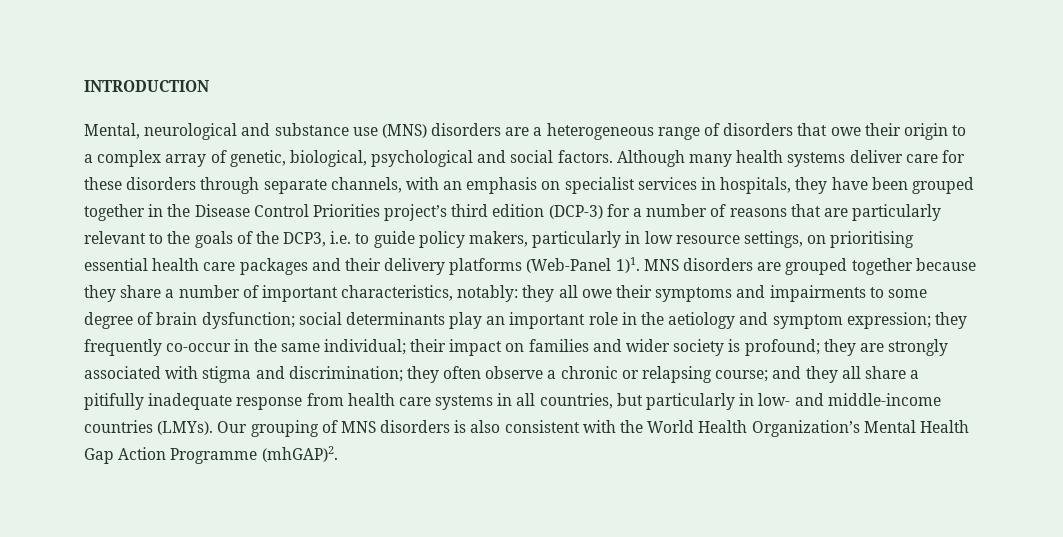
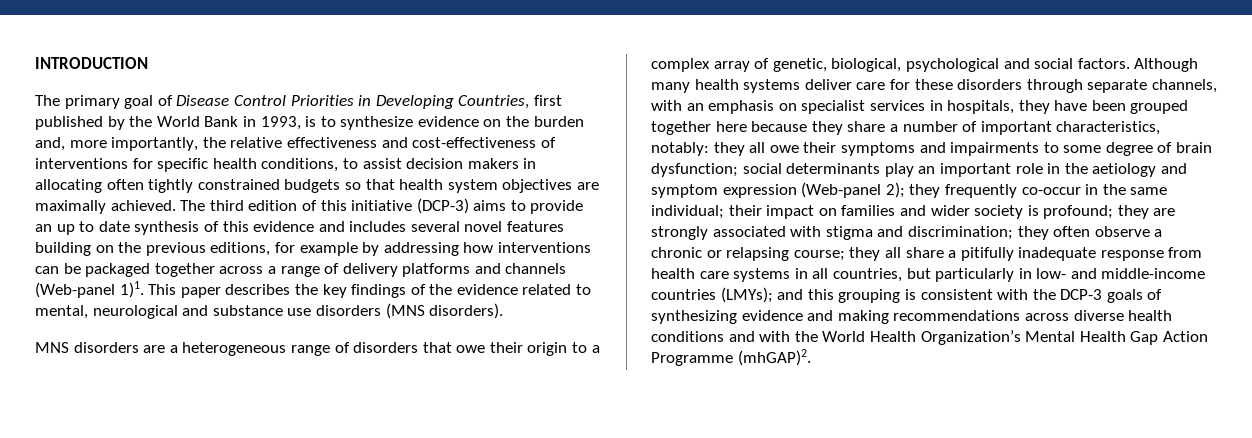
- Mental, neurological and substance use (MNS) disorders are a heterogeneous range of disorders that owe their origin to a complex array of genetic, biological, psychological and social factors.
+ The primary goal of Disease Control Priorities in Developing Countries, first published by the World Bank in 1993, is to synthesize evidence on the burden and, more importantly, the relative effectiveness and cost-effectiveness of interventions for specific health conditions, to assist decision makers in allocating often tightly constrained budgets so that health system objectives are maximally achieved. The third edition of this initiative (DCP-3) aims to provide an up to date synthesis of this evidence and includes several novel features building on the previous editions, for example by addressing how interventions can be packaged together across a range of delivery platforms and channels (Web-panel 1)1. This paper describes the key findings of the evidence related to mental, neurological and substance use disorders (MNS disorders).
+ MNS disorders are a heterogeneous range of disorders that owe their origin to a complex array of genetic, biological, psychological and social factors.
- Although many health systems deliver care for these disorders through separate channels, with an emphasis on specialist services in hospitals, they have been grouped together in the Disease Control Priorities project’s third edition (DCP-3) for a number of reasons that are particularly relevant to the goals of the DCP3, i.e. to guide policy makers, particularly in low resource settings, on prioritising essential health care packages and their delivery platforms (Web-Panel 1)1. MNS disorders are grouped together because they share a number of important characteristics, notably:
+ Although many health systems deliver care for these disorders through separate channels, with an emphasis on specialist services in hospitals, they have been grouped together here because they share a number of important characteristics, notably:
- social determinants play an important role in the aetiology and symptom expression;
+ social determinants play an important role in the aetiology and symptom expression (Web-panel 2);
- and they all share a pitifully inadequate response from health care systems in all countries, but particularly in low- and middle-income countries (LMYs). Our grouping of MNS disorders is also consistent with the World Health Organization’s Mental Health Gap Action Programme (mhGAP)2.
+ they all share a pitifully inadequate response from health care systems in all countries, but particularly in low- and middle-income countries (LMYs); and this grouping is consistent with the DCP-3 goals of synthesizing evidence and making recommendations across diverse health conditions and with the World Health Organization’s Mental Health Gap Action Programme (mhGAP)2.

